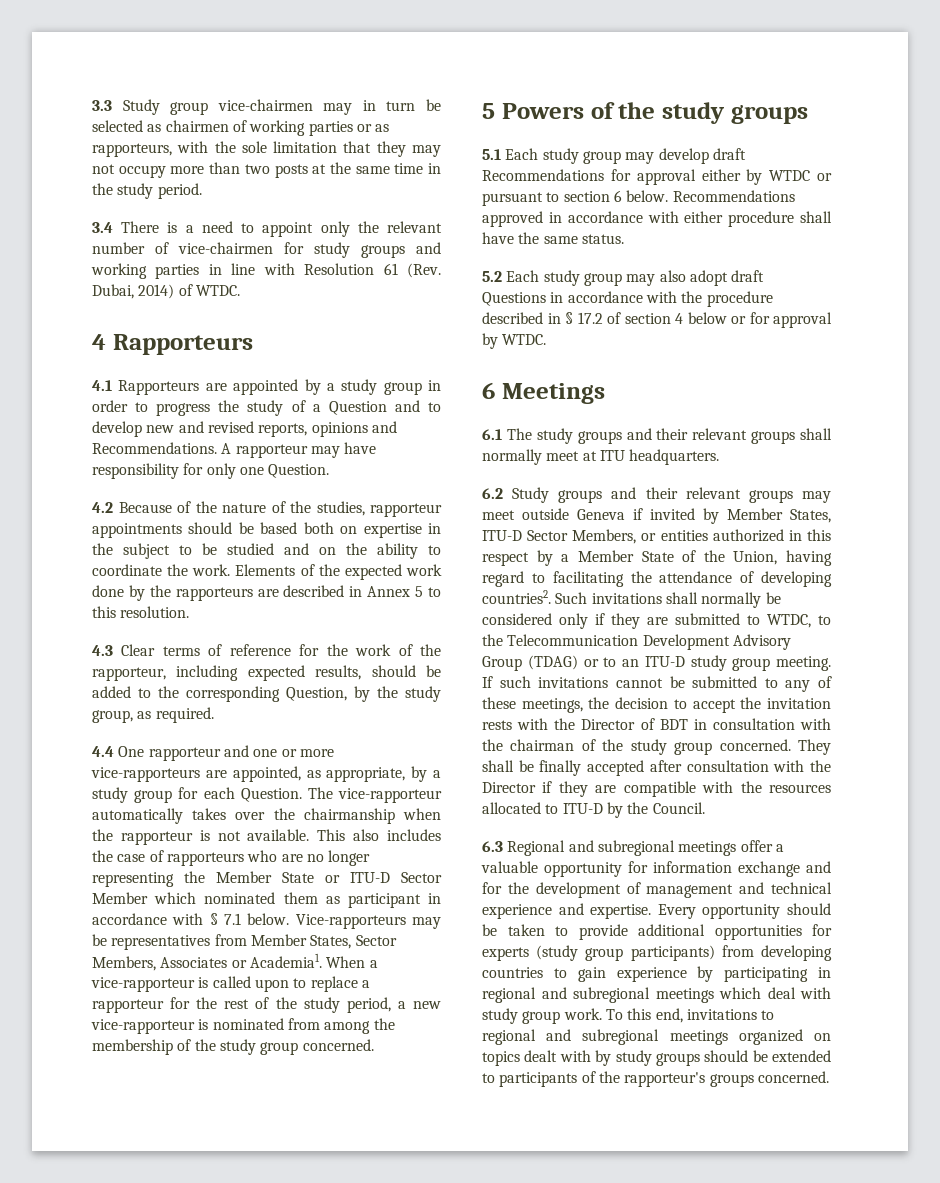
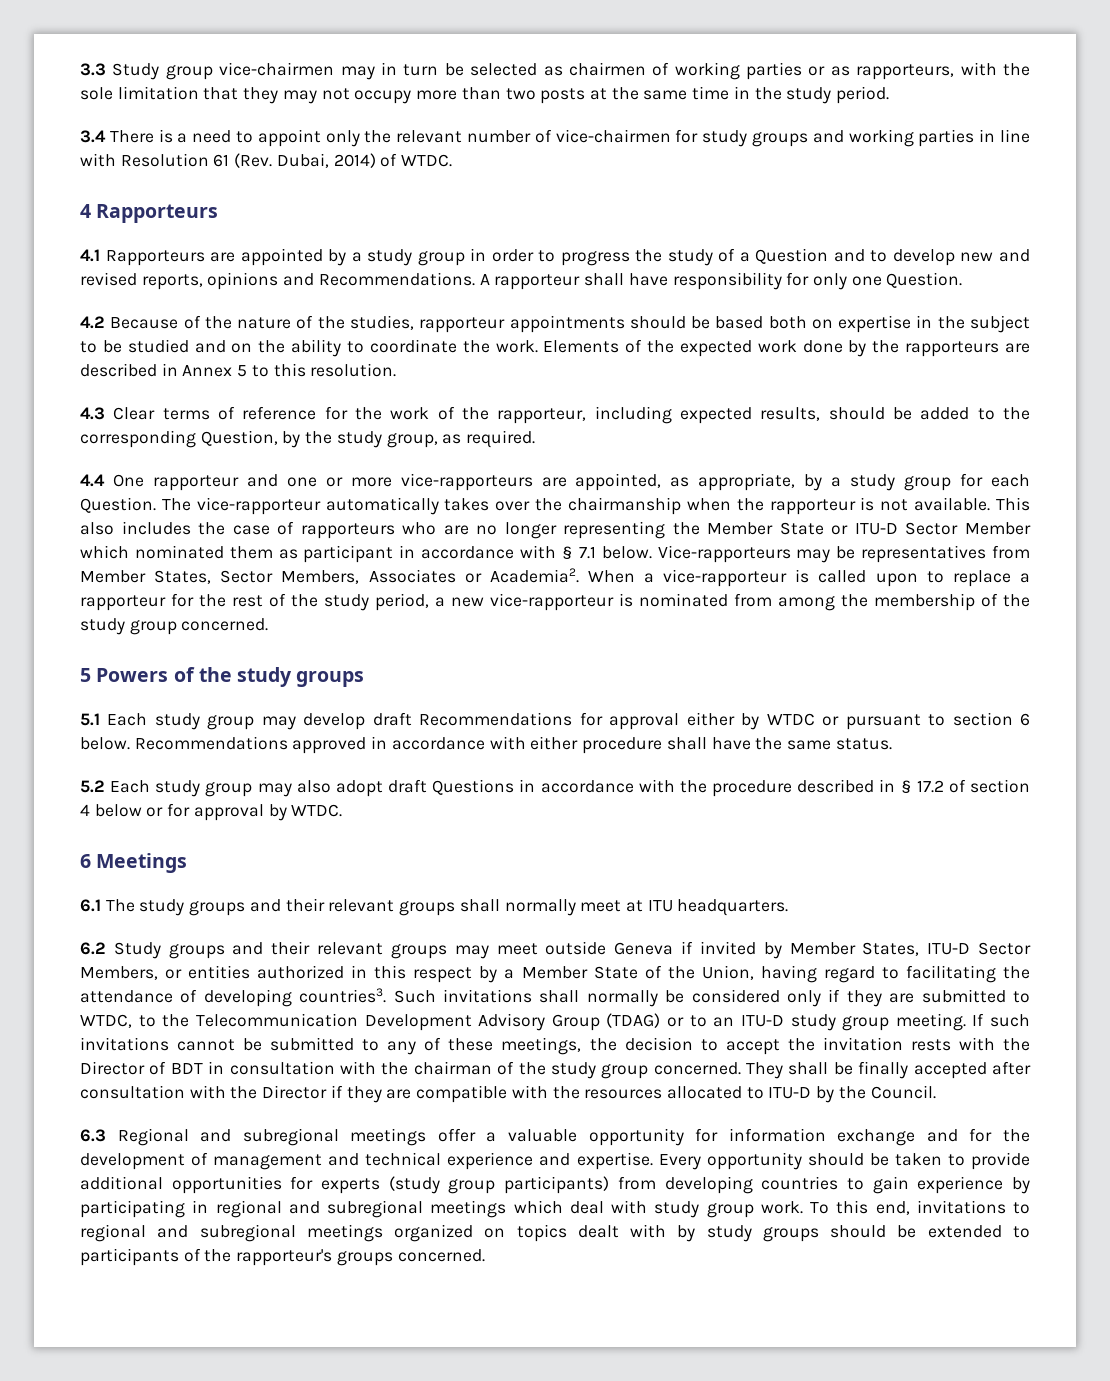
- A rapporteur may have responsibility for only one Question.
+ A rapporteur shall have responsibility for only one Question.
- Vice-rapporteurs may be representatives from Member States, Sector Members, Associates or Academia1.
+ Vice-rapporteurs may be representatives from Member States, Sector Members, Associates or Academia2.
- 6.2 Study groups and their relevant groups may meet outside Geneva if invited by Member States, ITU-D Sector Members, or entities authorized in this respect by a Member State of the Union, having regard to facilitating the attendance of developing countries2.
+ 6.2 Study groups and their relevant groups may meet outside Geneva if invited by Member States, ITU-D Sector Members, or entities authorized in this respect by a Member State of the Union, having regard to facilitating the attendance of developing countries3.

